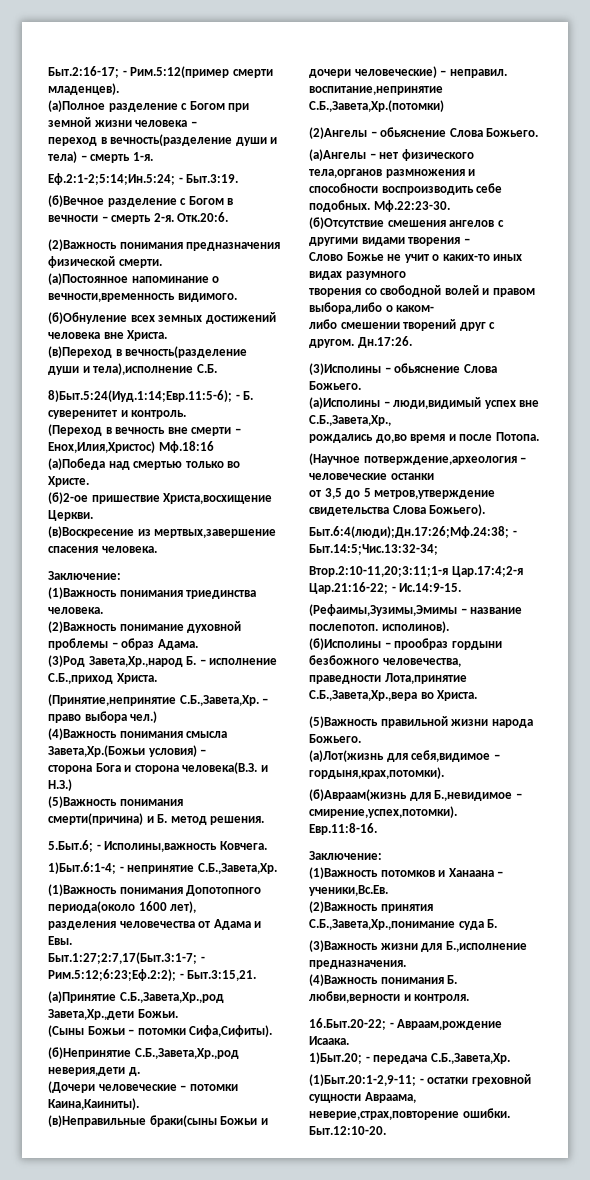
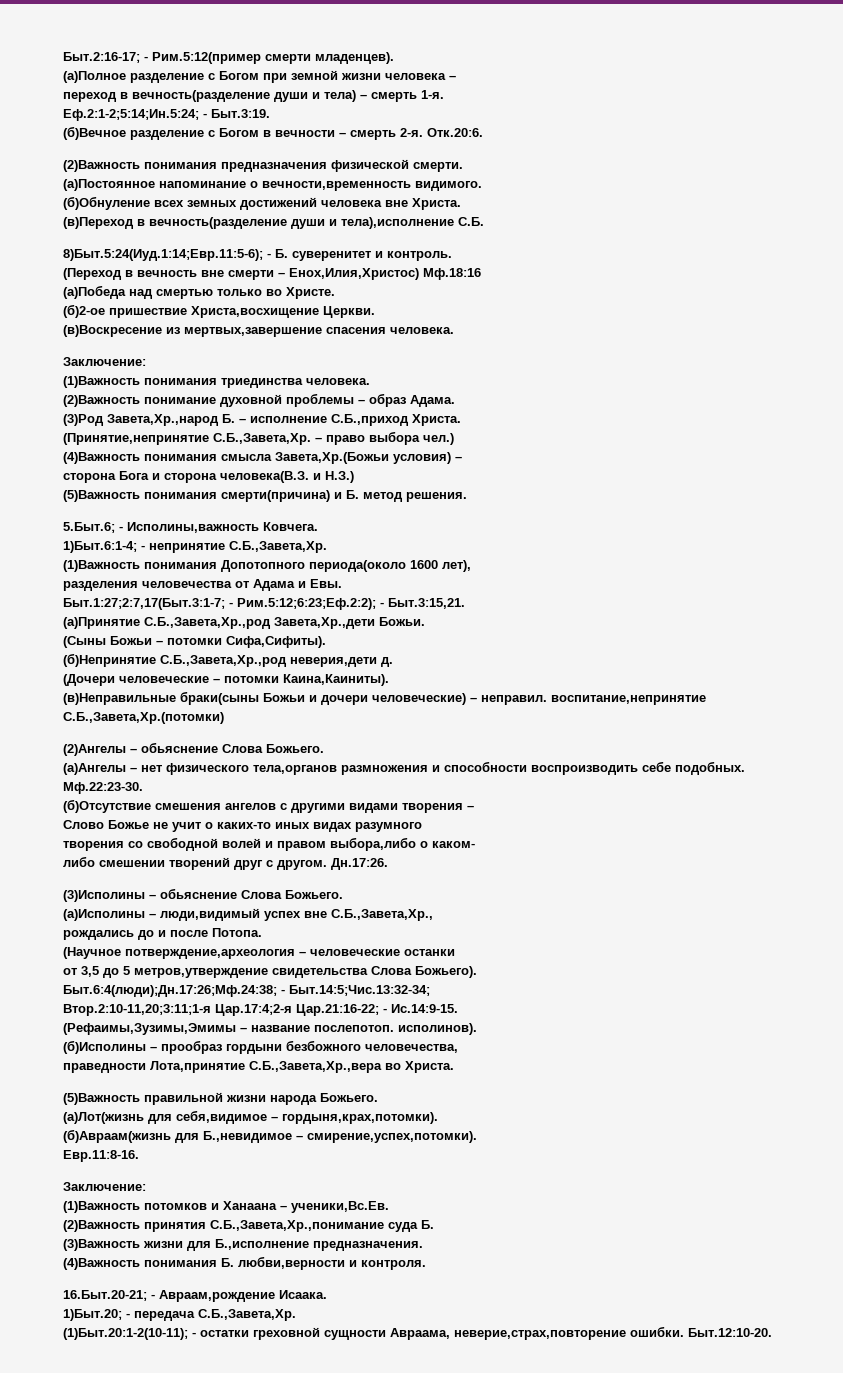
- рождались до,во время и после Потопа.
+ рождались до и после Потопа.
- 16.Быт.20-22; - Авраам,рождение Исаака.
+ 16.Быт.20-21; - Авраам,рождение Исаака.
- (1)Быт.20:1-2,9-11; - остатки греховной сущности Авраама, неверие,страх,повторение ошибки.
+ (1)Быт.20:1-2(10-11); - остатки греховной сущности Авраама, неверие,страх,повторение ошибки.

